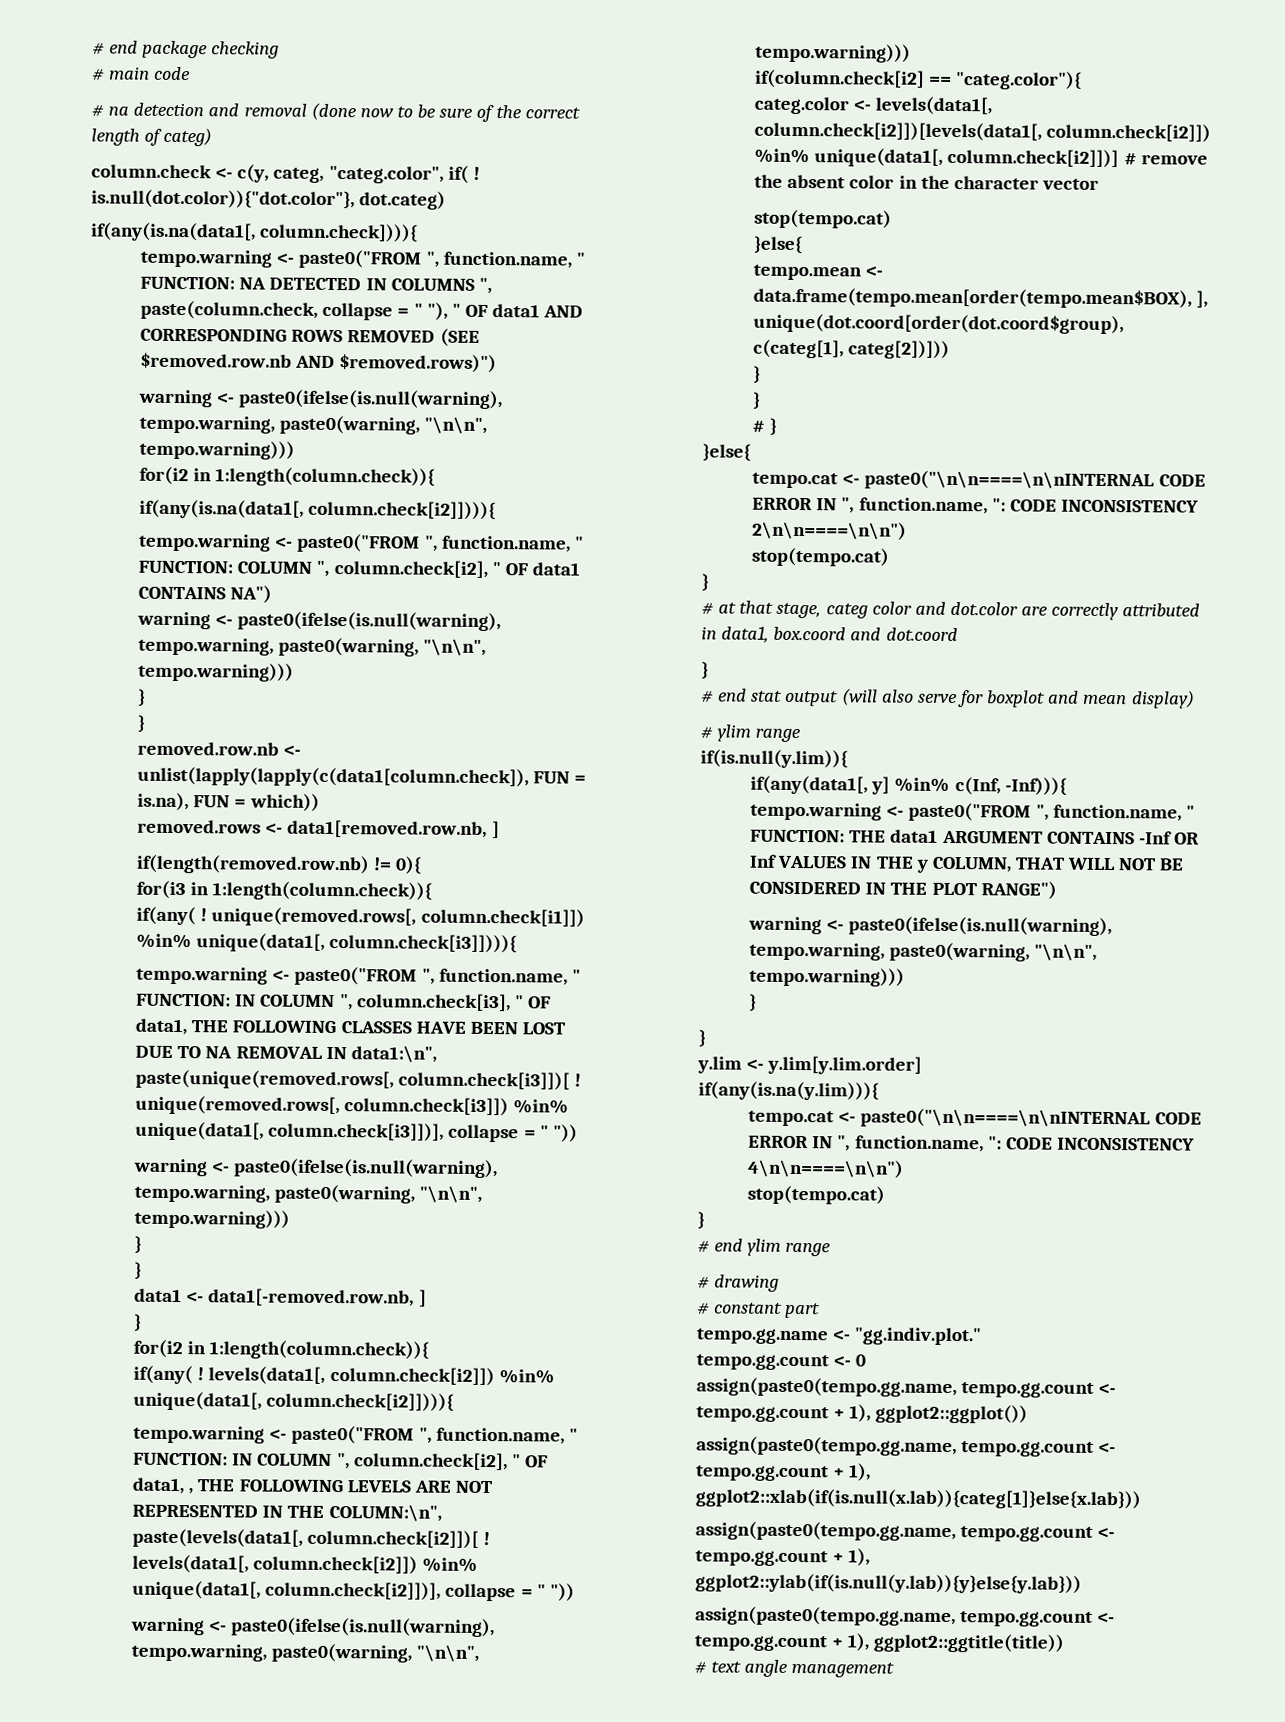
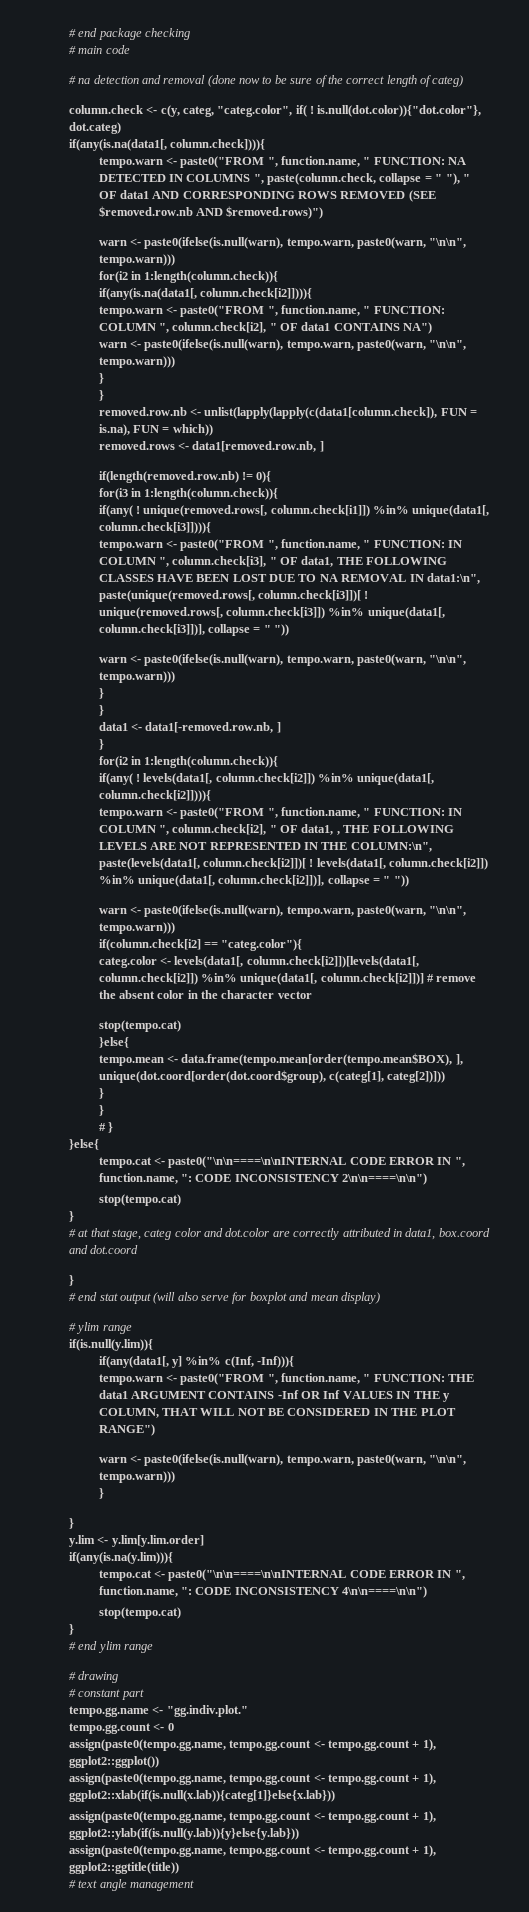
- tempo.warning <- paste0("FROM ", function.name, " FUNCTION: NA DETECTED IN COLUMNS ", paste(column.check, collapse = " "), " OF data1 AND CORRESPONDING ROWS REMOVED (SEE $removed.row.nb AND $removed.rows)")
- warning <- paste0(ifelse(is.null(warning), tempo.warning, paste0(warning, "\n\n", tempo.warning)))
+ tempo.warn <- paste0("FROM ", function.name, " FUNCTION: NA DETECTED IN COLUMNS ", paste(column.check, collapse = " "), " OF data1 AND CORRESPONDING ROWS REMOVED (SEE $removed.row.nb AND $removed.rows)")
+ warn <- paste0(ifelse(is.null(warn), tempo.warn, paste0(warn, "\n\n", tempo.warn)))
- tempo.warning <- paste0("FROM ", function.name, " FUNCTION: COLUMN ", column.check[i2], " OF data1 CONTAINS NA")
- warning <- paste0(ifelse(is.null(warning), tempo.warning, paste0(warning, "\n\n", tempo.warning)))
+ tempo.warn <- paste0("FROM ", function.name, " FUNCTION: COLUMN ", column.check[i2], " OF data1 CONTAINS NA")
+ warn <- paste0(ifelse(is.null(warn), tempo.warn, paste0(warn, "\n\n", tempo.warn)))
- tempo.warning <- paste0("FROM ", function.name, " FUNCTION: IN COLUMN ", column.check[i3], " OF data1, THE FOLLOWING CLASSES HAVE BEEN LOST DUE TO NA REMOVAL IN data1:\n", paste(unique(removed.rows[, column.check[i3]])[ ! unique(removed.rows[, column.check[i3]]) %in% unique(data1[, column.check[i3]])], collapse = " "))
- warning <- paste0(ifelse(is.null(warning), tempo.warning, paste0(warning, "\n\n", tempo.warning)))
+ tempo.warn <- paste0("FROM ", function.name, " FUNCTION: IN COLUMN ", column.check[i3], " OF data1, THE FOLLOWING CLASSES HAVE BEEN LOST DUE TO NA REMOVAL IN data1:\n", paste(unique(removed.rows[, column.check[i3]])[ ! unique(removed.rows[, column.check[i3]]) %in% unique(data1[, column.check[i3]])], collapse = " "))
+ warn <- paste0(ifelse(is.null(warn), tempo.warn, paste0(warn, "\n\n", tempo.warn)))
- tempo.warning <- paste0("FROM ", function.name, " FUNCTION: IN COLUMN ", column.check[i2], " OF data1, , THE FOLLOWING LEVELS ARE NOT REPRESENTED IN THE COLUMN:\n", paste(levels(data1[, column.check[i2]])[ ! levels(data1[, column.check[i2]]) %in% unique(data1[, column.check[i2]])], collapse = " "))
- warning <- paste0(ifelse(is.null(warning), tempo.warning, paste0(warning, "\n\n", tempo.warning)))
+ tempo.warn <- paste0("FROM ", function.name, " FUNCTION: IN COLUMN ", column.check[i2], " OF data1, , THE FOLLOWING LEVELS ARE NOT REPRESENTED IN THE COLUMN:\n", paste(levels(data1[, column.check[i2]])[ ! levels(data1[, column.check[i2]]) %in% unique(data1[, column.check[i2]])], collapse = " "))
+ warn <- paste0(ifelse(is.null(warn), tempo.warn, paste0(warn, "\n\n", tempo.warn)))
- tempo.warning <- paste0("FROM ", function.name, " FUNCTION: THE data1 ARGUMENT CONTAINS -Inf OR Inf VALUES IN THE y COLUMN, THAT WILL NOT BE CONSIDERED IN THE PLOT RANGE")
- warning <- paste0(ifelse(is.null(warning), tempo.warning, paste0(warning, "\n\n", tempo.warning)))
+ tempo.warn <- paste0("FROM ", function.name, " FUNCTION: THE data1 ARGUMENT CONTAINS -Inf OR Inf VALUES IN THE y COLUMN, THAT WILL NOT BE CONSIDERED IN THE PLOT RANGE")
+ warn <- paste0(ifelse(is.null(warn), tempo.warn, paste0(warn, "\n\n", tempo.warn)))

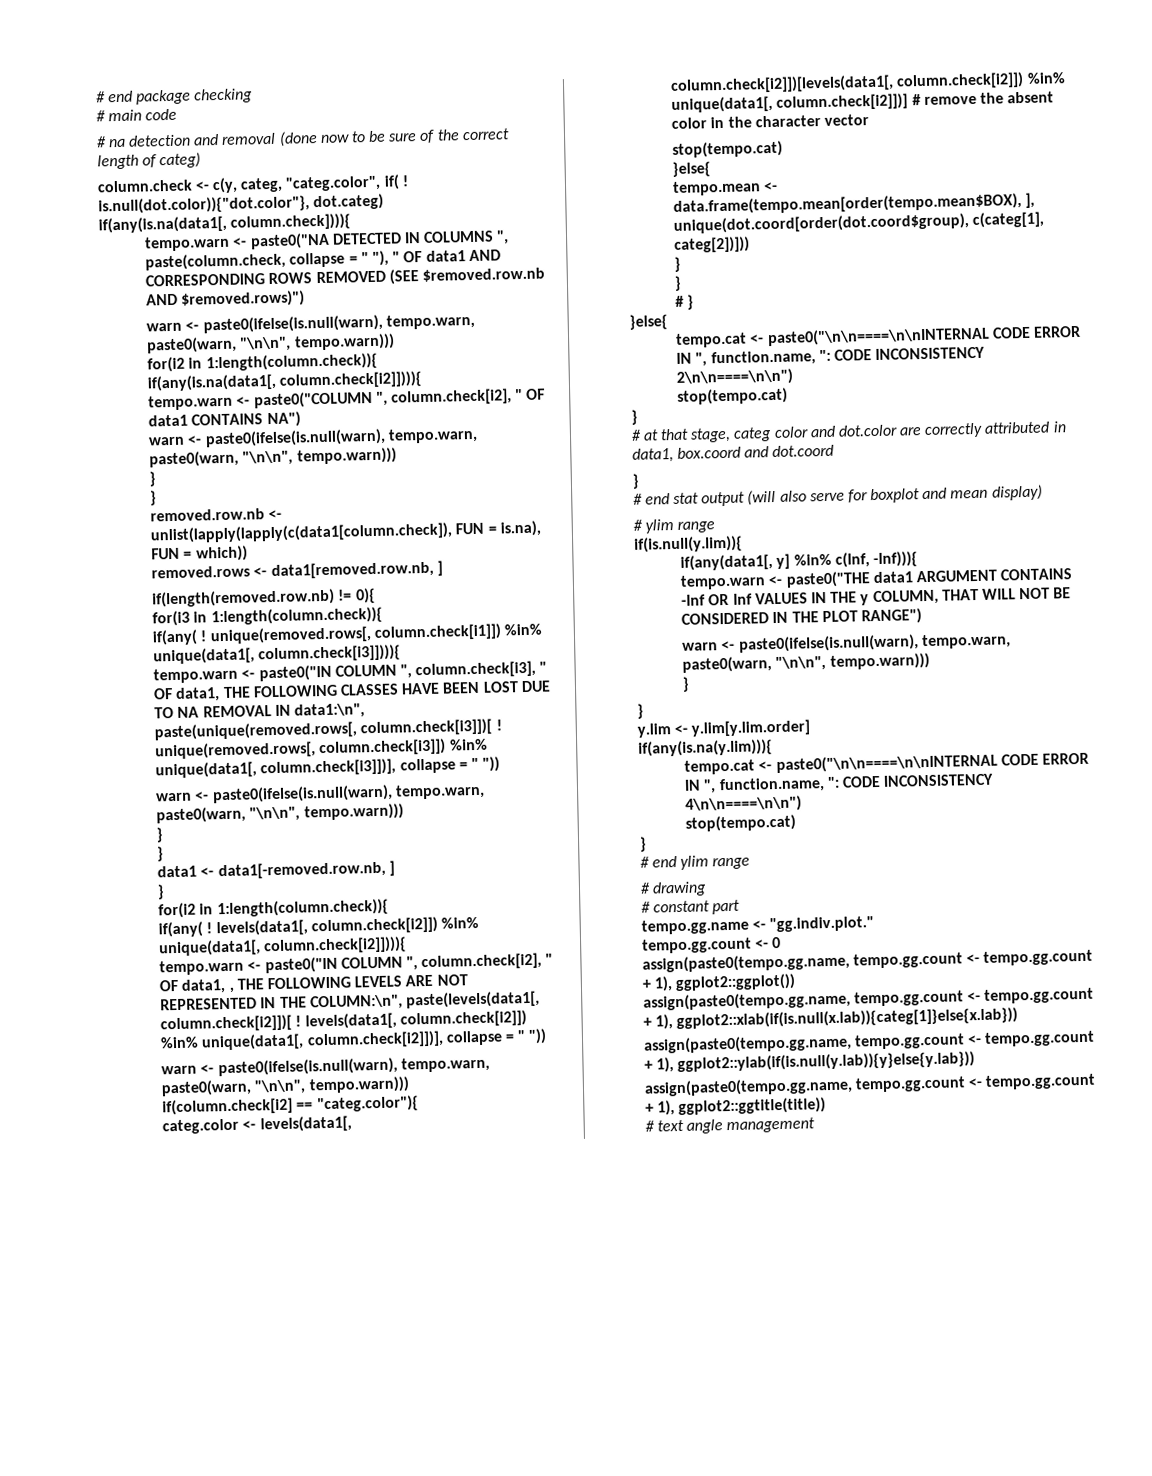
- tempo.warn <- paste0("FROM ", function.name, " FUNCTION: NA DETECTED IN COLUMNS ", paste(column.check, collapse = " "), " OF data1 AND CORRESPONDING ROWS REMOVED (SEE $removed.row.nb AND $removed.rows)")
+ tempo.warn <- paste0("NA DETECTED IN COLUMNS ", paste(column.check, collapse = " "), " OF data1 AND CORRESPONDING ROWS REMOVED (SEE $removed.row.nb AND $removed.rows)")
- tempo.warn <- paste0("FROM ", function.name, " FUNCTION: COLUMN ", column.check[i2], " OF data1 CONTAINS NA")
+ tempo.warn <- paste0("COLUMN ", column.check[i2], " OF data1 CONTAINS NA")
- tempo.warn <- paste0("FROM ", function.name, " FUNCTION: IN COLUMN ", column.check[i3], " OF data1, THE FOLLOWING CLASSES HAVE BEEN LOST DUE TO NA REMOVAL IN data1:\n", paste(unique(removed.rows[, column.check[i3]])[ ! unique(removed.rows[, column.check[i3]]) %in% unique(data1[, column.check[i3]])], collapse = " "))
+ tempo.warn <- paste0("IN COLUMN ", column.check[i3], " OF data1, THE FOLLOWING CLASSES HAVE BEEN LOST DUE TO NA REMOVAL IN data1:\n", paste(unique(removed.rows[, column.check[i3]])[ ! unique(removed.rows[, column.check[i3]]) %in% unique(data1[, column.check[i3]])], collapse = " "))
- tempo.warn <- paste0("FROM ", function.name, " FUNCTION: IN COLUMN ", column.check[i2], " OF data1, , THE FOLLOWING LEVELS ARE NOT REPRESENTED IN THE COLUMN:\n", paste(levels(data1[, column.check[i2]])[ ! levels(data1[, column.check[i2]]) %in% unique(data1[, column.check[i2]])], collapse = " "))
+ tempo.warn <- paste0("IN COLUMN ", column.check[i2], " OF data1, , THE FOLLOWING LEVELS ARE NOT REPRESENTED IN THE COLUMN:\n", paste(levels(data1[, column.check[i2]])[ ! levels(data1[, column.check[i2]]) %in% unique(data1[, column.check[i2]])], collapse = " "))
- tempo.warn <- paste0("FROM ", function.name, " FUNCTION: THE data1 ARGUMENT CONTAINS -Inf OR Inf VALUES IN THE y COLUMN, THAT WILL NOT BE CONSIDERED IN THE PLOT RANGE")
+ tempo.warn <- paste0("THE data1 ARGUMENT CONTAINS -Inf OR Inf VALUES IN THE y COLUMN, THAT WILL NOT BE CONSIDERED IN THE PLOT RANGE")

